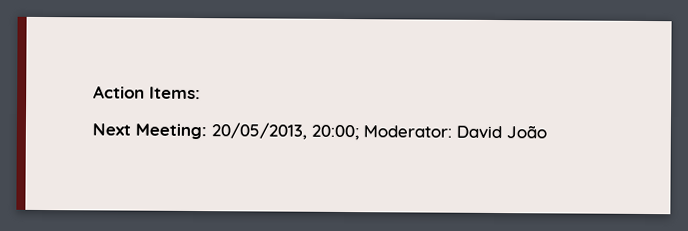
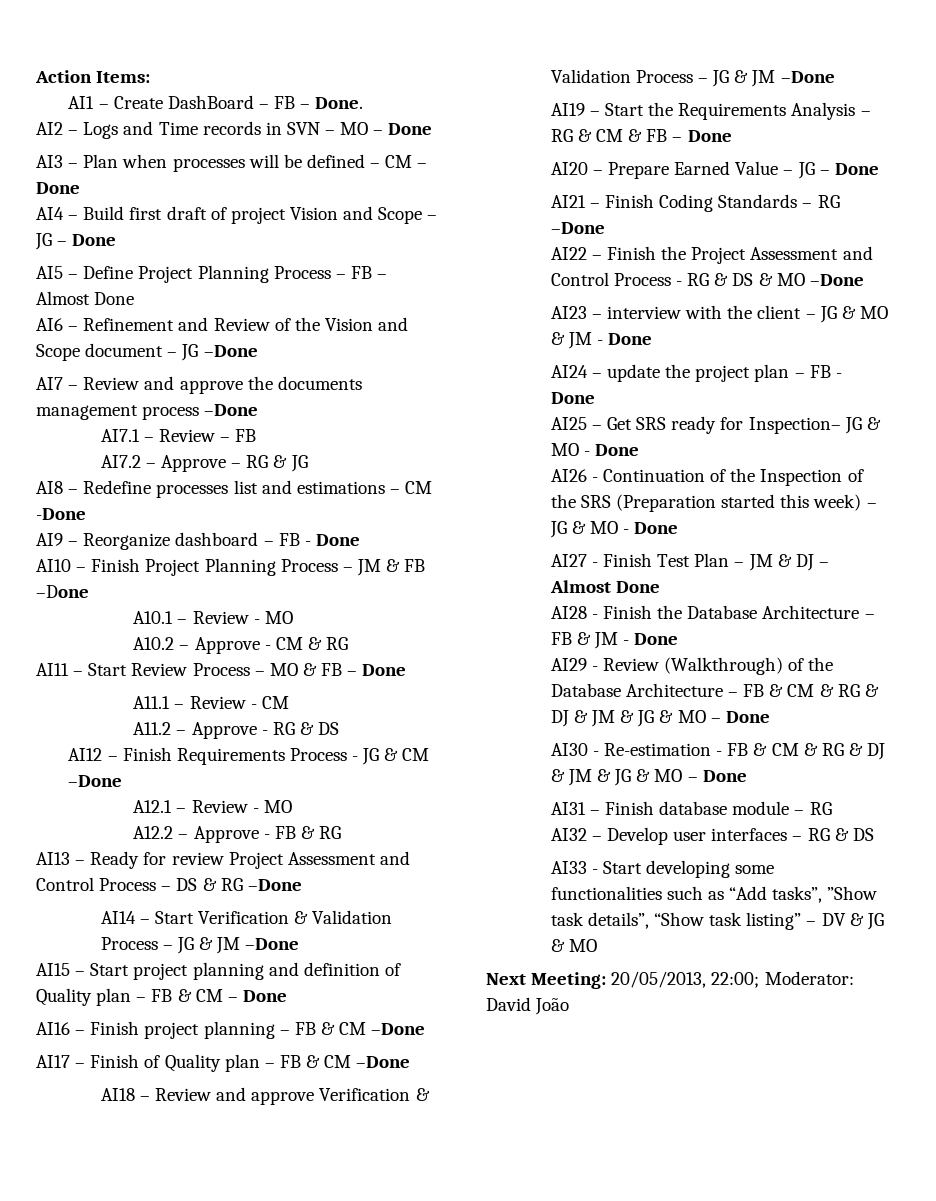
+ AI1 – Create DashBoard – FB – Done.
+ AI2 – Logs and Time records in SVN – MO – Done
+ AI3 – Plan when processes will be defined – CM – Done
+ AI4 – Build first draft of project Vision and Scope – JG – Done
+ AI5 – Define Project Planning Process – FB – Almost Done
+ AI6 – Refinement and Review of the Vision and Scope document – JG –Done
+ AI7 – Review and approve the documents management process –Done
+ AI7.1 – Review – FB
+ AI7.2 – Approve – RG & JG
+ AI8 – Redefine processes list and estimations – CM -Done
+ AI9 – Reorganize dashboard – FB - Done
+ AI10 – Finish Project Planning Process – JM & FB –Done
+ A10.1 – Review - MO
+ A10.2 – Approve - CM & RG
+ AI11 – Start Review Process – MO & FB – Done
+ A11.1 – Review - CM
+ A11.2 – Approve - RG & DS
+ AI12 – Finish Requirements Process - JG & CM –Done
+ A12.1 – Review - MO
+ A12.2 – Approve - FB & RG
+ AI13 – Ready for review Project Assessment and Control Process – DS & RG –Done
+ AI14 – Start Verification & Validation Process – JG & JM –Done
+ AI15 – Start project planning and definition of Quality plan – FB & CM – Done
+ AI16 – Finish project planning – FB & CM –Done
+ AI17 – Finish of Quality plan – FB & CM –Done
+ AI18 – Review and approve Verification & Validation Process – JG & JM –Done
+ AI19 – Start the Requirements Analysis – RG & CM & FB – Done
+ AI20 – Prepare Earned Value – JG – Done
+ AI21 – Finish Coding Standards – RG –Done
+ AI22 – Finish the Project Assessment and Control Process - RG & DS & MO –Done
+ AI23 – interview with the client – JG & MO & JM - Done
+ AI24 – update the project plan – FB - Done
+ AI25 – Get SRS ready for Inspection– JG & MO - Done
+ AI26 - Continuation of the Inspection of the SRS (Preparation started this week) – JG & MO - Done
+ AI27 - Finish Test Plan – JM & DJ – Almost Done
+ AI28 - Finish the Database Architecture – FB & JM - Done
+ AI29 - Review (Walkthrough) of the Database Architecture – FB & CM & RG & DJ & JM & JG & MO – Done
+ AI30 - Re-estimation - FB & CM & RG & DJ & JM & JG & MO – Done
+ AI31 – Finish database module – RG
+ AI32 – Develop user interfaces – RG & DS
+ AI33 - Start developing some functionalities such as “Add tasks”, ”Show task details”, “Show task listing” – DV & JG & MO
- Next Meeting: 20/05/2013, 20:00; Moderator: David João
+ Next Meeting: 20/05/2013, 22:00; Moderator: David João

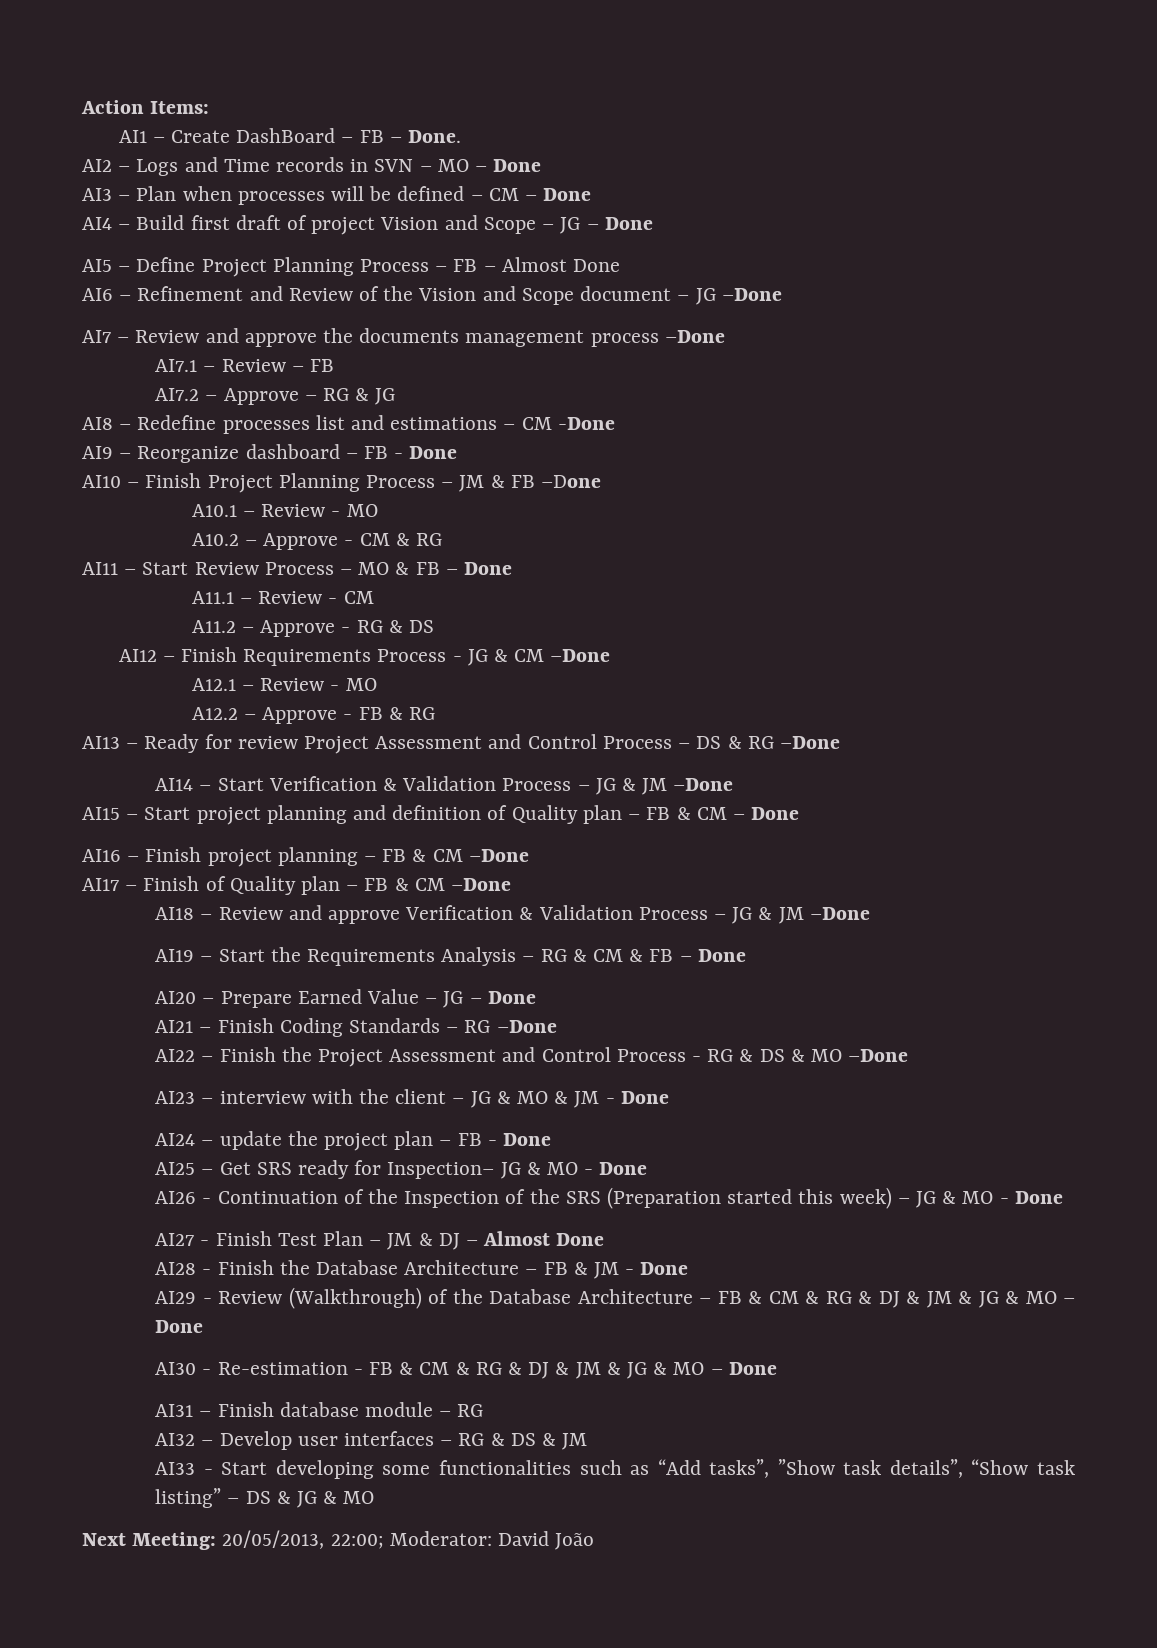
- AI32 – Develop user interfaces – RG & DS
+ AI32 – Develop user interfaces – RG & DS & JM
- AI33 - Start developing some functionalities such as “Add tasks”, ”Show task details”, “Show task listing” – DV & JG & MO
+ AI33 - Start developing some functionalities such as “Add tasks”, ”Show task details”, “Show task listing” – DS & JG & MO

